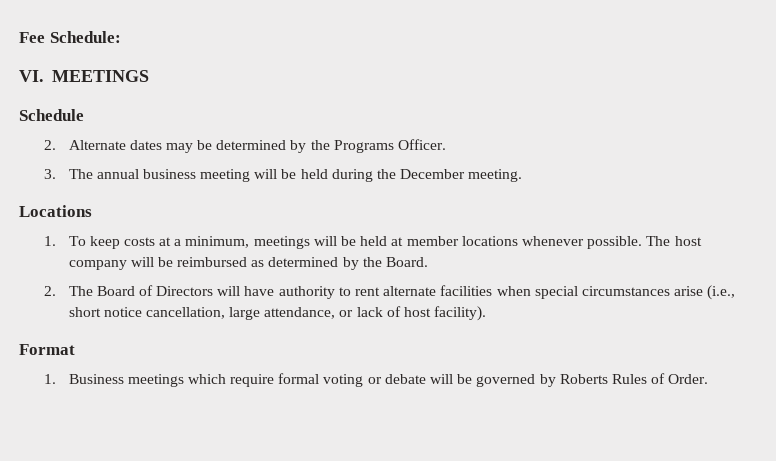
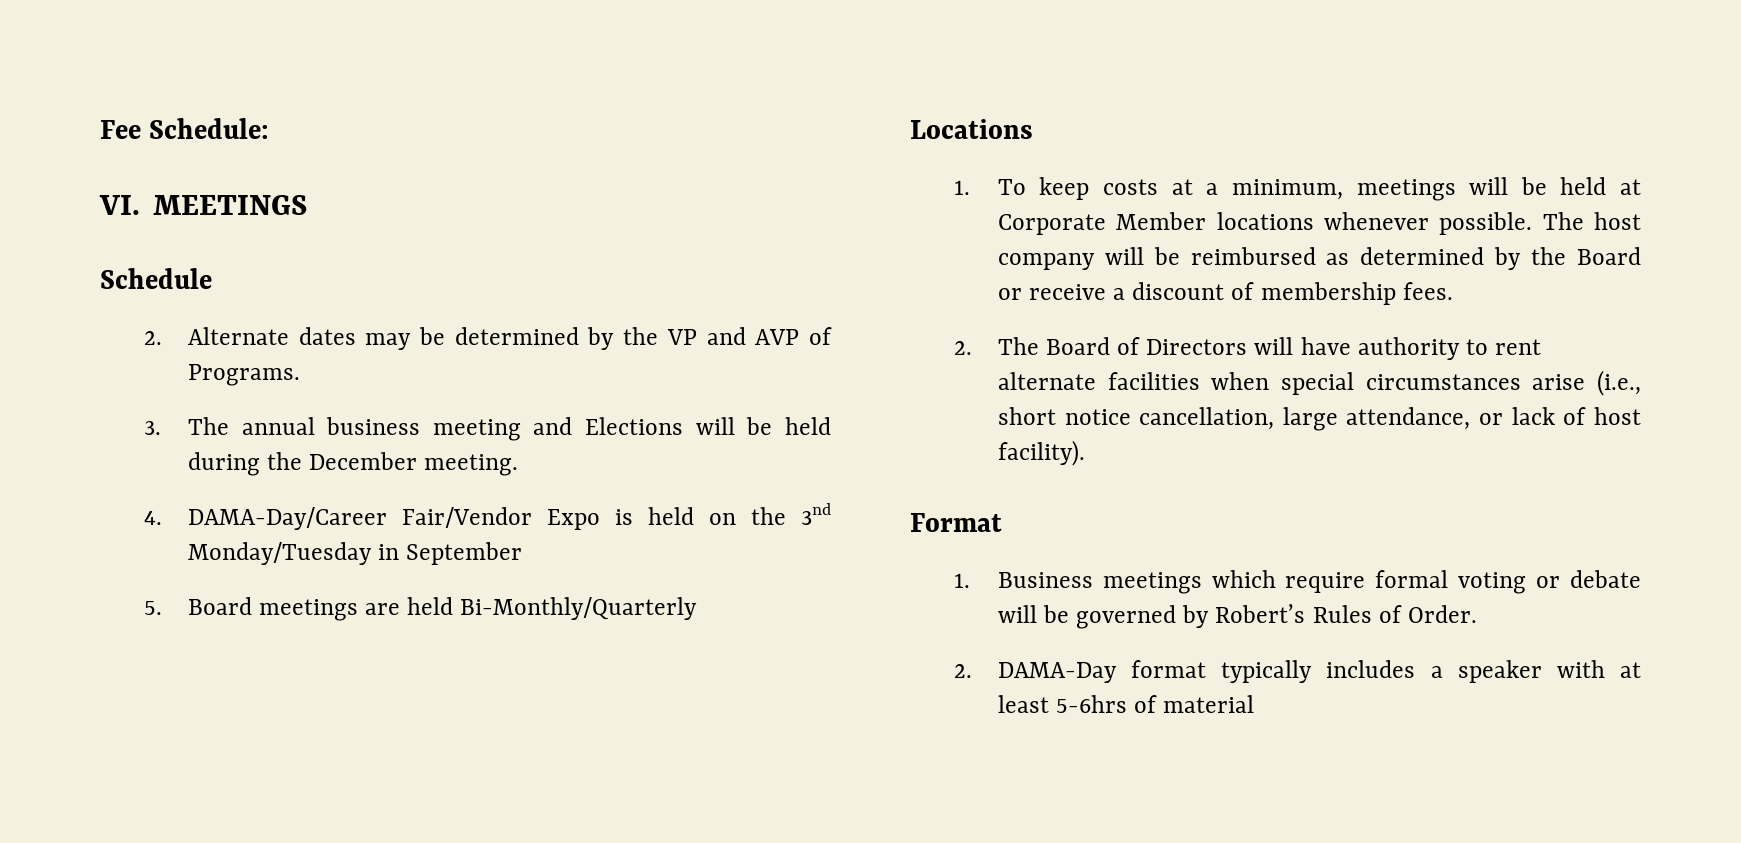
- 2. Alternate dates may be determined by the Programs Officer.
+ 2. Alternate dates may be determined by the VP and AVP of Programs.
- 3. The annual business meeting will be held during the December meeting.
+ 3. The annual business meeting and Elections will be held during the December meeting.
+ 4. DAMA-Day/Career Fair/Vendor Expo is held on the 3nd Monday/Tuesday in September
+ 5. Board meetings are held Bi-Monthly/Quarterly
- 1. To keep costs at a minimum, meetings will be held at member locations whenever possible.
+ 1. To keep costs at a minimum, meetings will be held at Corporate Member locations whenever possible.
- The host company will be reimbursed as determined by the Board.
+ The host company will be reimbursed as determined by the Board or receive a discount of membership fees.
- 1. Business meetings which require formal voting or debate will be governed by Roberts Rules of Order.
+ 1. Business meetings which require formal voting or debate will be governed by Robert’s Rules of Order.
+ 2. DAMA-Day format typically includes a speaker with at least 5-6hrs of material

